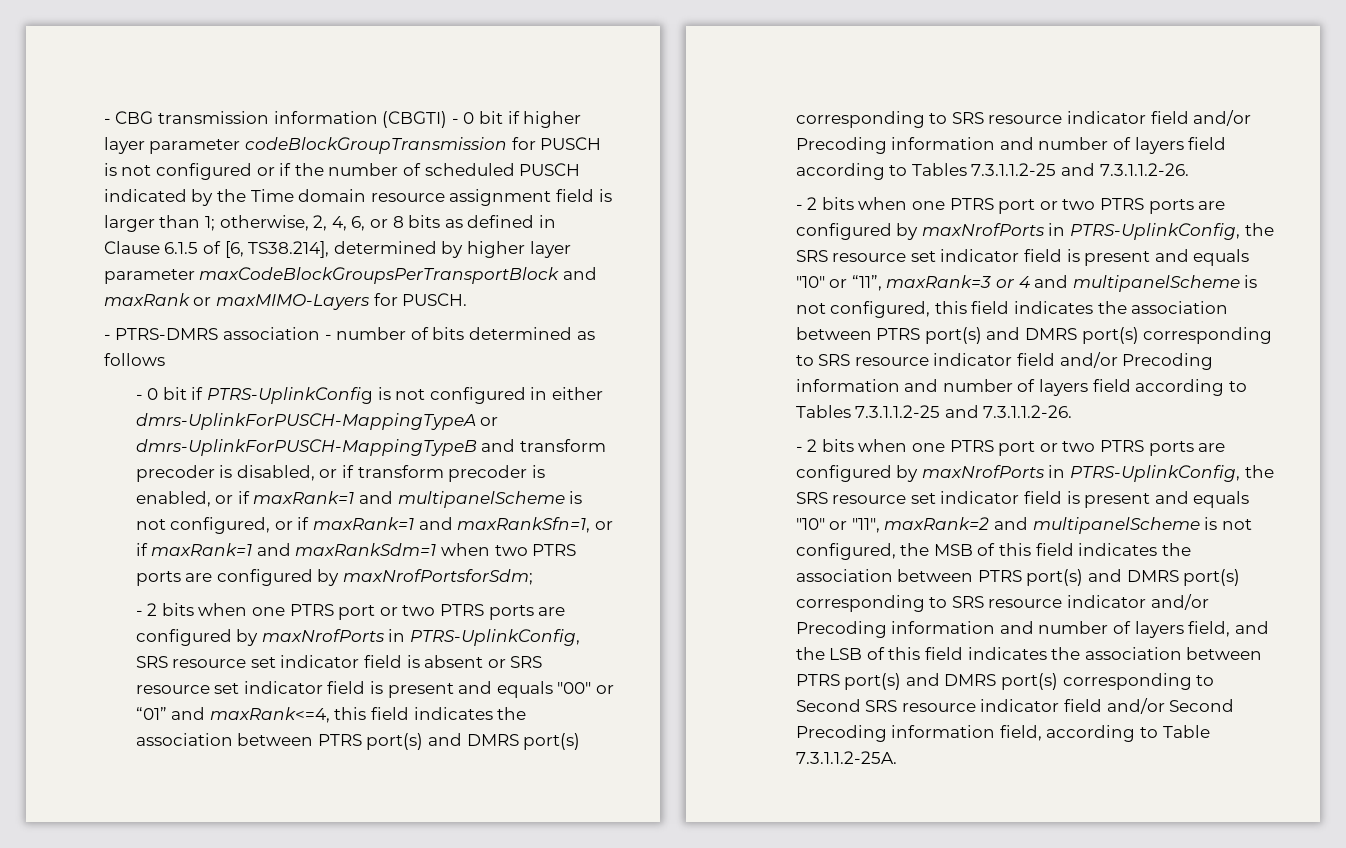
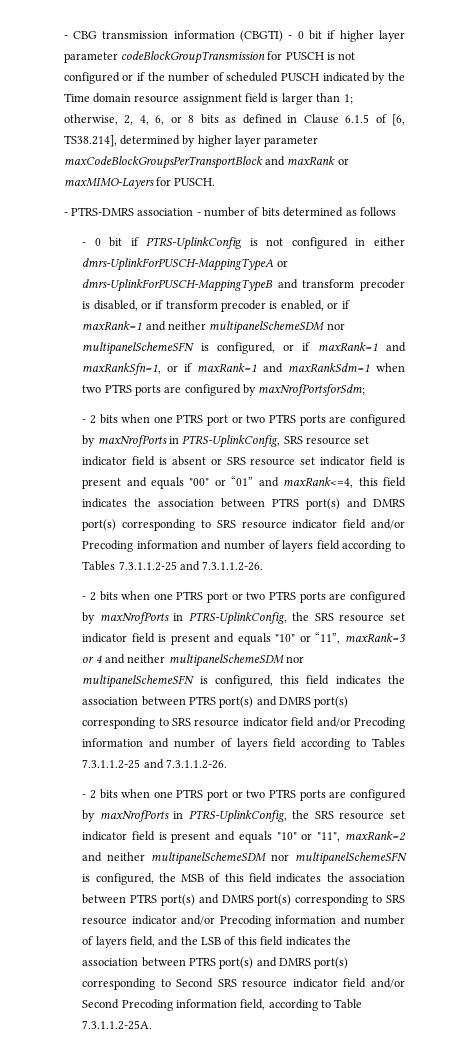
- - 0 bit if PTRS-UplinkConfig is not configured in either dmrs-UplinkForPUSCH-MappingTypeA or dmrs-UplinkForPUSCH-MappingTypeB and transform precoder is disabled, or if transform precoder is enabled, or if maxRank=1 and multipanelScheme is not configured, or if maxRank=1 and maxRankSfn=1, or if maxRank=1 and maxRankSdm=1 when two PTRS ports are configured by maxNrofPortsforSdm;
+ - 0 bit if PTRS-UplinkConfig is not configured in either dmrs-UplinkForPUSCH-MappingTypeA or dmrs-UplinkForPUSCH-MappingTypeB and transform precoder is disabled, or if transform precoder is enabled, or if maxRank=1 and neither multipanelSchemeSDM nor multipanelSchemeSFN is configured, or if maxRank=1 and maxRankSfn=1, or if maxRank=1 and maxRankSdm=1 when two PTRS ports are configured by maxNrofPortsforSdm;
- - 2 bits when one PTRS port or two PTRS ports are configured by maxNrofPorts in PTRS-UplinkConfig, the SRS resource set indicator field is present and equals "10" or “11”, maxRank=3 or 4 and multipanelScheme is not configured, this field indicates the association between PTRS port(s) and DMRS port(s) corresponding to SRS resource indicator field and/or Precoding information and number of layers field according to Tables 7.3.1.1.2-25 and 7.3.1.1.2-26.
+ - 2 bits when one PTRS port or two PTRS ports are configured by maxNrofPorts in PTRS-UplinkConfig, the SRS resource set indicator field is present and equals "10" or “11”, maxRank=3 or 4 and neither multipanelSchemeSDM nor multipanelSchemeSFN is configured, this field indicates the association between PTRS port(s) and DMRS port(s) corresponding to SRS resource indicator field and/or Precoding information and number of layers field according to Tables 7.3.1.1.2-25 and 7.3.1.1.2-26.
- - 2 bits when one PTRS port or two PTRS ports are configured by maxNrofPorts in PTRS-UplinkConfig, the SRS resource set indicator field is present and equals "10" or "11", maxRank=2 and multipanelScheme is not configured, the MSB of this field indicates the association between PTRS port(s) and DMRS port(s) corresponding to SRS resource indicator and/or Precoding information and number of layers field, and the LSB of this field indicates the association between PTRS port(s) and DMRS port(s) corresponding to Second SRS resource indicator field and/or Second Precoding information field, according to Table 7.3.1.1.2-25A.
+ - 2 bits when one PTRS port or two PTRS ports are configured by maxNrofPorts in PTRS-UplinkConfig, the SRS resource set indicator field is present and equals "10" or "11", maxRank=2 and neither multipanelSchemeSDM nor multipanelSchemeSFN is configured, the MSB of this field indicates the association between PTRS port(s) and DMRS port(s) corresponding to SRS resource indicator and/or Precoding information and number of layers field, and the LSB of this field indicates the association between PTRS port(s) and DMRS port(s) corresponding to Second SRS resource indicator field and/or Second Precoding information field, according to Table 7.3.1.1.2-25A.

